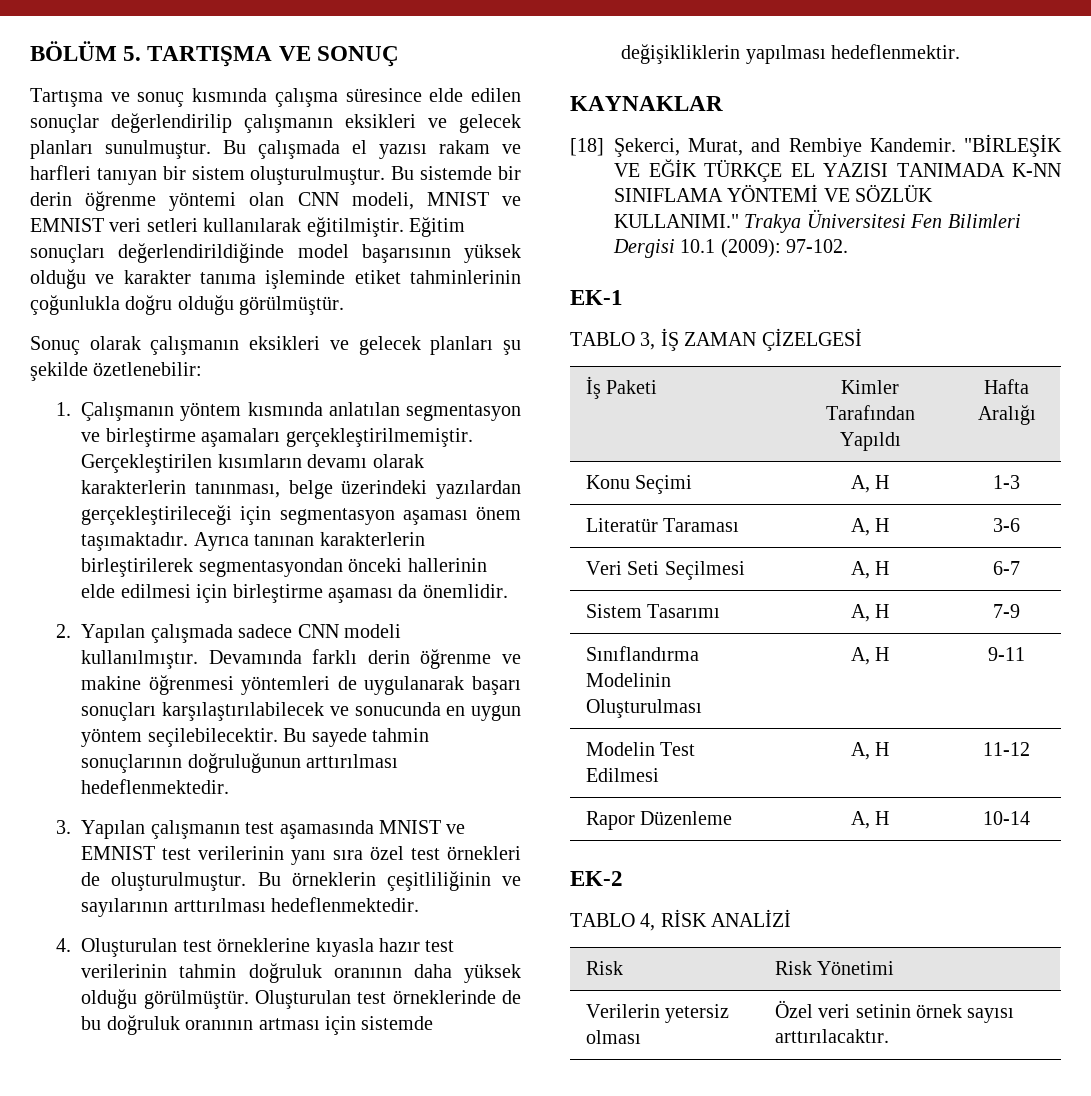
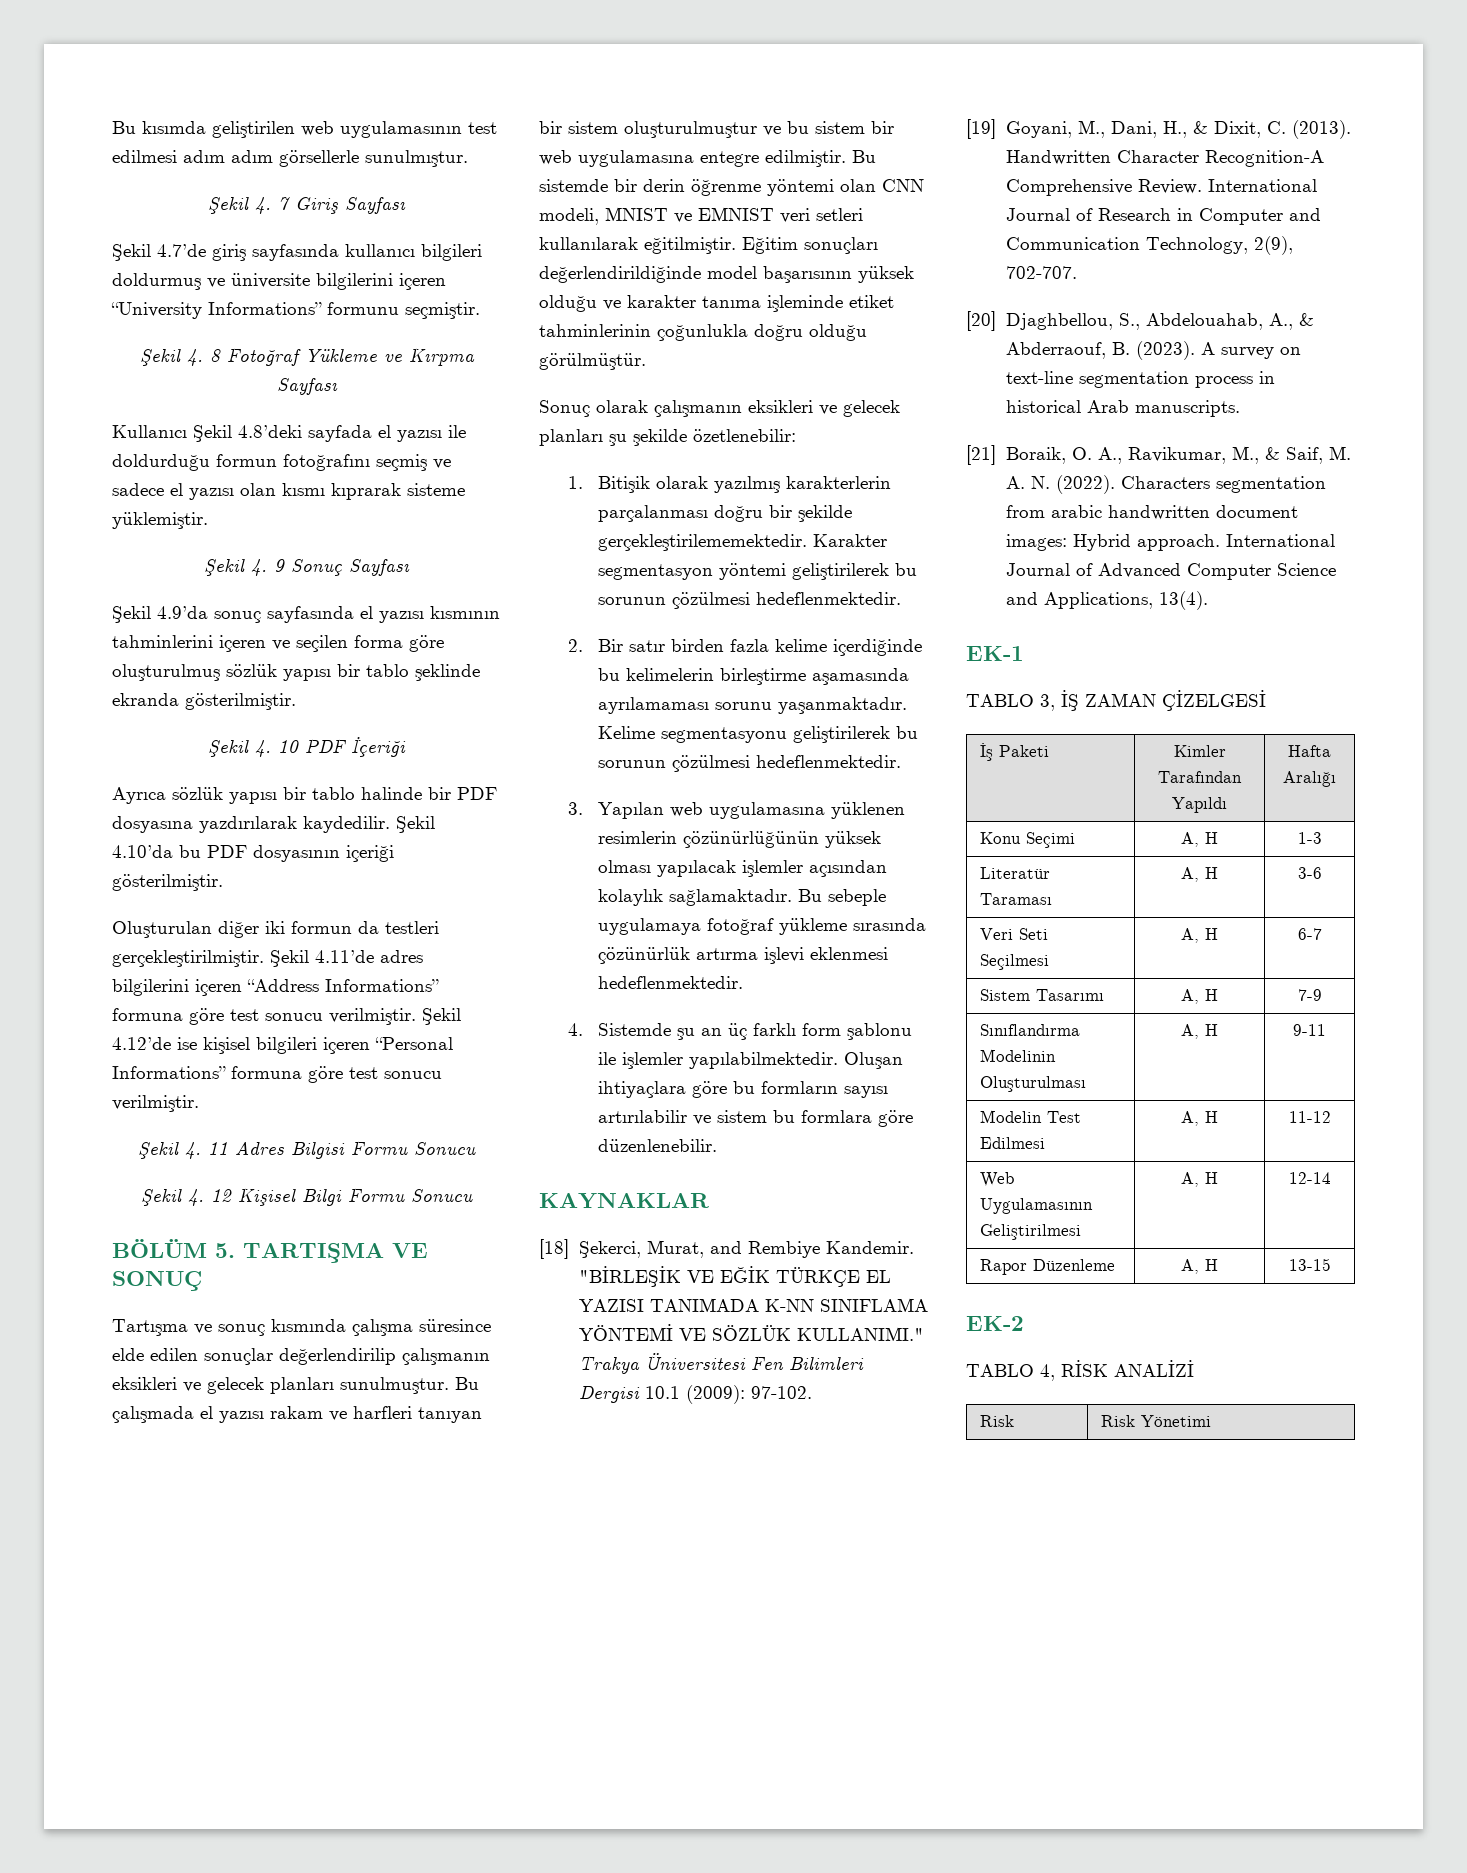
+ Bu kısımda geliştirilen web uygulamasının test edilmesi adım adım görsellerle sunulmıştur.
+ Şekil 4. 7 Giriş Sayfası
+ Şekil 4.7’de giriş sayfasında kullanıcı bilgileri doldurmuş ve üniversite bilgilerini içeren “University Informations” formunu seçmiştir.
+ Şekil 4. 8 Fotoğraf Yükleme ve Kırpma Sayfası
+ Kullanıcı Şekil 4.8’deki sayfada el yazısı ile doldurduğu formun fotoğrafını seçmiş ve sadece el yazısı olan kısmı kıprarak sisteme yüklemiştir.
+ Şekil 4. 9 Sonuç Sayfası
+ Şekil 4.9’da sonuç sayfasında el yazısı kısmının tahminlerini içeren ve seçilen forma göre oluşturulmuş sözlük yapısı bir tablo şeklinde ekranda gösterilmiştir.
+ Şekil 4. 10 PDF İçeriği
+ Ayrıca sözlük yapısı bir tablo halinde bir PDF dosyasına yazdırılarak kaydedilir. Şekil 4.10’da bu PDF dosyasının içeriği gösterilmiştir.
+ Oluşturulan diğer iki formun da testleri gerçekleştirilmiştir. Şekil 4.11’de adres bilgilerini içeren “Address Informations” formuna göre test sonucu verilmiştir. Şekil 4.12’de ise kişisel bilgileri içeren “Personal Informations” formuna göre test sonucu verilmiştir.
+ Şekil 4. 11 Adres Bilgisi Formu Sonucu
+ Şekil 4. 12 Kişisel Bilgi Formu Sonucu
- Bu çalışmada el yazısı rakam ve harfleri tanıyan bir sistem oluşturulmuştur.
+ Bu çalışmada el yazısı rakam ve harfleri tanıyan bir sistem oluşturulmuştur ve bu sistem bir web uygulamasına entegre edilmiştir.
- 1. Çalışmanın yöntem kısmında anlatılan segmentasyon ve birleştirme aşamaları gerçekleştirilmemiştir. Gerçekleştirilen kısımların devamı olarak karakterlerin tanınması, belge üzerindeki yazılardan gerçekleştirileceği için segmentasyon aşaması önem taşımaktadır. Ayrıca tanınan karakterlerin birleştirilerek segmentasyondan önceki hallerinin elde edilmesi için birleştirme aşaması da önemlidir.
- 2. Yapılan çalışmada sadece CNN modeli kullanılmıştır. Devamında farklı derin öğrenme ve makine öğrenmesi yöntemleri de uygulanarak başarı sonuçları karşılaştırılabilecek ve sonucunda en uygun yöntem seçilebilecektir. Bu sayede tahmin sonuçlarının doğruluğunun arttırılması hedeflenmektedir.
- 3. Yapılan çalışmanın test aşamasında MNIST ve EMNIST test verilerinin yanı sıra özel test örnekleri de oluşturulmuştur. Bu örneklerin çeşitliliğinin ve sayılarının arttırılması hedeflenmektedir.
- 4. Oluşturulan test örneklerine kıyasla hazır test verilerinin tahmin doğruluk oranının daha yüksek olduğu görülmüştür. Oluşturulan test örneklerinde de bu doğruluk oranının artması için sistemde değişikliklerin yapılması hedeflenmektir.
+ 1. Bitişik olarak yazılmış karakterlerin parçalanması doğru bir şekilde gerçekleştirilememektedir. Karakter segmentasyon yöntemi geliştirilerek bu sorunun çözülmesi hedeflenmektedir.
+ 2. Bir satır birden fazla kelime içerdiğinde bu kelimelerin birleştirme aşamasında ayrılamaması sorunu yaşanmaktadır. Kelime segmentasyonu geliştirilerek bu sorunun çözülmesi hedeflenmektedir.
+ 3. Yapılan web uygulamasına yüklenen resimlerin çözünürlüğünün yüksek olması yapılacak işlemler açısından kolaylık sağlamaktadır. Bu sebeple uygulamaya fotoğraf yükleme sırasında çözünürlük artırma işlevi eklenmesi hedeflenmektedir.
+ 4. Sistemde şu an üç farklı form şablonu ile işlemler yapılabilmektedir. Oluşan ihtiyaçlara göre bu formların sayısı artırılabilir ve sistem bu formlara göre düzenlenebilir.
+ [19] Goyani, M., Dani, H., & Dixit, C. (2013). Handwritten Character Recognition-A Comprehensive Review. International Journal of Research in Computer and Communication Technology, 2(9), 702-707.
+ [20] Djaghbellou, S., Abdelouahab, A., & Abderraouf, B. (2023). A survey on text-line segmentation process in historical Arab manuscripts.
+ [21] Boraik, O. A., Ravikumar, M., & Saif, M. A. N. (2022). Characters segmentation from arabic handwritten document images: Hybrid approach. International Journal of Advanced Computer Science and Applications, 13(4).
+ Web Uygulamasının Geliştirilmesi | A, H | 12-14
- Rapor Düzenleme | A, H | 10-14
+ Rapor Düzenleme | A, H | 13-15
- Verilerin yetersiz olması | Özel veri setinin örnek sayısı arttırılacaktır.

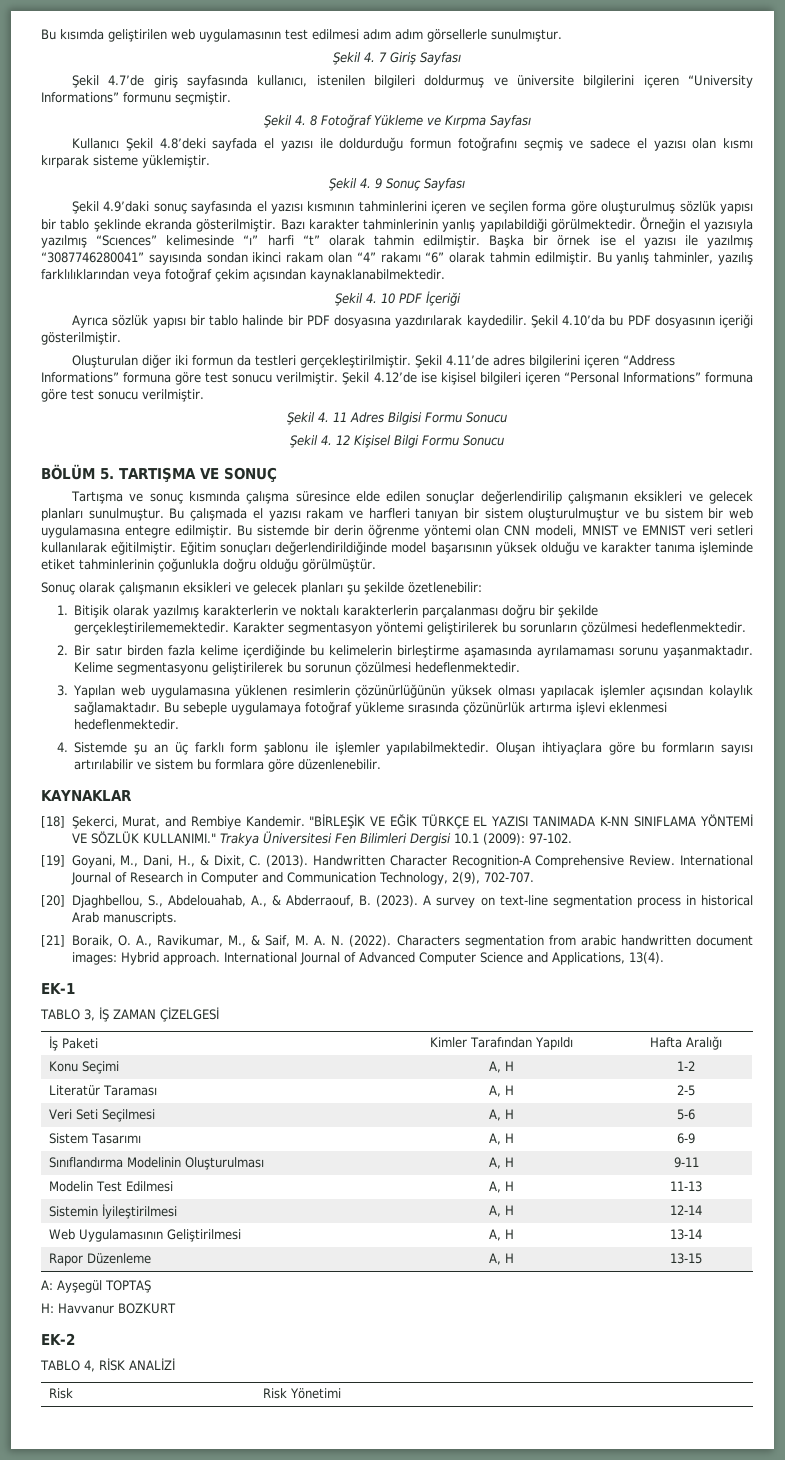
- Şekil 4.7’de giriş sayfasında kullanıcı bilgileri doldurmuş ve üniversite bilgilerini içeren “University Informations” formunu seçmiştir.
+ Şekil 4.7’de giriş sayfasında kullanıcı, istenilen bilgileri doldurmuş ve üniversite bilgilerini içeren “University Informations” formunu seçmiştir.
- Kullanıcı Şekil 4.8’deki sayfada el yazısı ile doldurduğu formun fotoğrafını seçmiş ve sadece el yazısı olan kısmı kıprarak sisteme yüklemiştir.
+ Kullanıcı Şekil 4.8’deki sayfada el yazısı ile doldurduğu formun fotoğrafını seçmiş ve sadece el yazısı olan kısmı kırparak sisteme yüklemiştir.
- Şekil 4.9’da sonuç sayfasında el yazısı kısmının tahminlerini içeren ve seçilen forma göre oluşturulmuş sözlük yapısı bir tablo şeklinde ekranda gösterilmiştir.
+ Şekil 4.9’daki sonuç sayfasında el yazısı kısmının tahminlerini içeren ve seçilen forma göre oluşturulmuş sözlük yapısı bir tablo şeklinde ekranda gösterilmiştir. Bazı karakter tahminlerinin yanlış yapılabildiği görülmektedir. Örneğin el yazısıyla yazılmış “Scıences” kelimesinde “ı” harfi “t” olarak tahmin edilmiştir. Başka bir örnek ise el yazısı ile yazılmış “3087746280041” sayısında sondan ikinci rakam olan “4” rakamı “6” olarak tahmin edilmiştir. Bu yanlış tahminler, yazılış farklılıklarından veya fotoğraf çekim açısından kaynaklanabilmektedir.
- 1. Bitişik olarak yazılmış karakterlerin parçalanması doğru bir şekilde gerçekleştirilememektedir.
+ 1. Bitişik olarak yazılmış karakterlerin ve noktalı karakterlerin parçalanması doğru bir şekilde gerçekleştirilememektedir.
- Karakter segmentasyon yöntemi geliştirilerek bu sorunun çözülmesi hedeflenmektedir.
+ Karakter segmentasyon yöntemi geliştirilerek bu sorunların çözülmesi hedeflenmektedir.
- Konu Seçimi | A, H | 1-3
+ Konu Seçimi | A, H | 1-2
- Literatür Taraması | A, H | 3-6
+ Literatür Taraması | A, H | 2-5
- Veri Seti Seçilmesi | A, H | 6-7
+ Veri Seti Seçilmesi | A, H | 5-6
- Sistem Tasarımı | A, H | 7-9
+ Sistem Tasarımı | A, H | 6-9
- Modelin Test Edilmesi | A, H | 11-12
+ Modelin Test Edilmesi | A, H | 11-13
+ Sistemin İyileştirilmesi | A, H | 12-14
- Web Uygulamasının Geliştirilmesi | A, H | 12-14
+ Web Uygulamasının Geliştirilmesi | A, H | 13-14
+ A: Ayşegül TOPTAŞ
+ H: Havvanur BOZKURT

